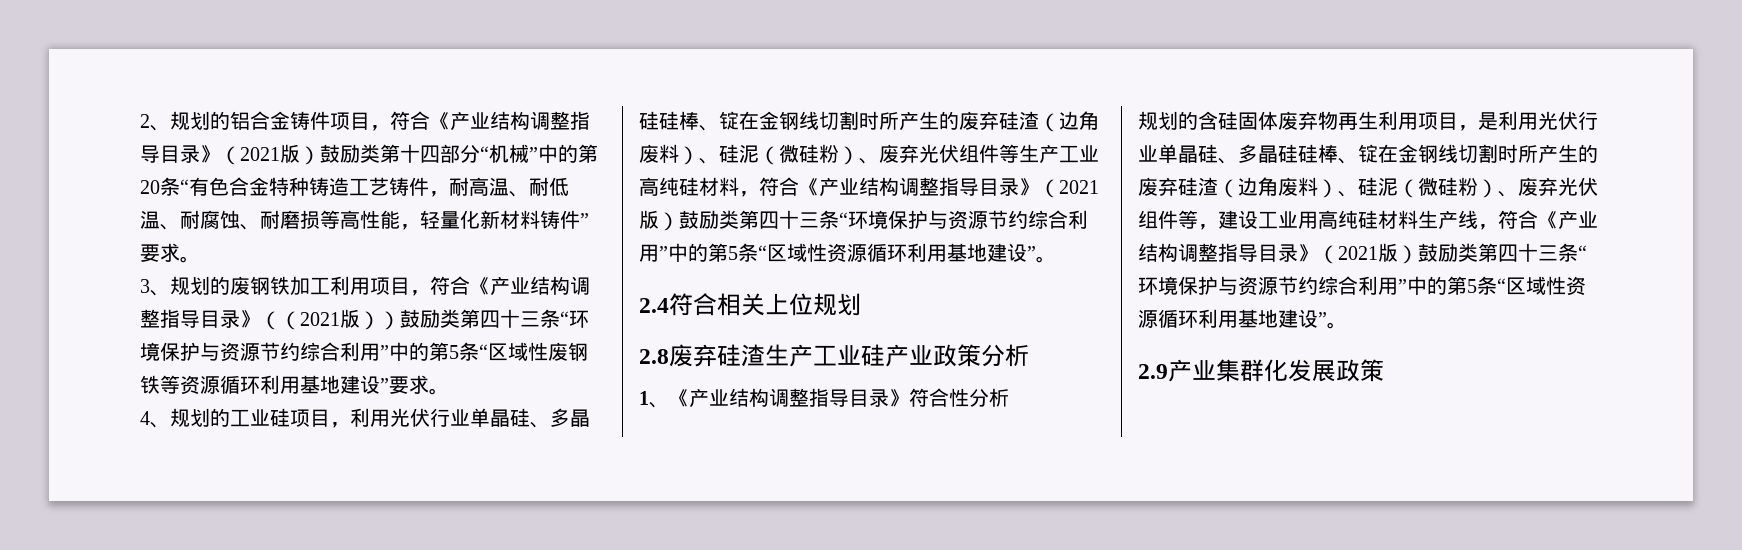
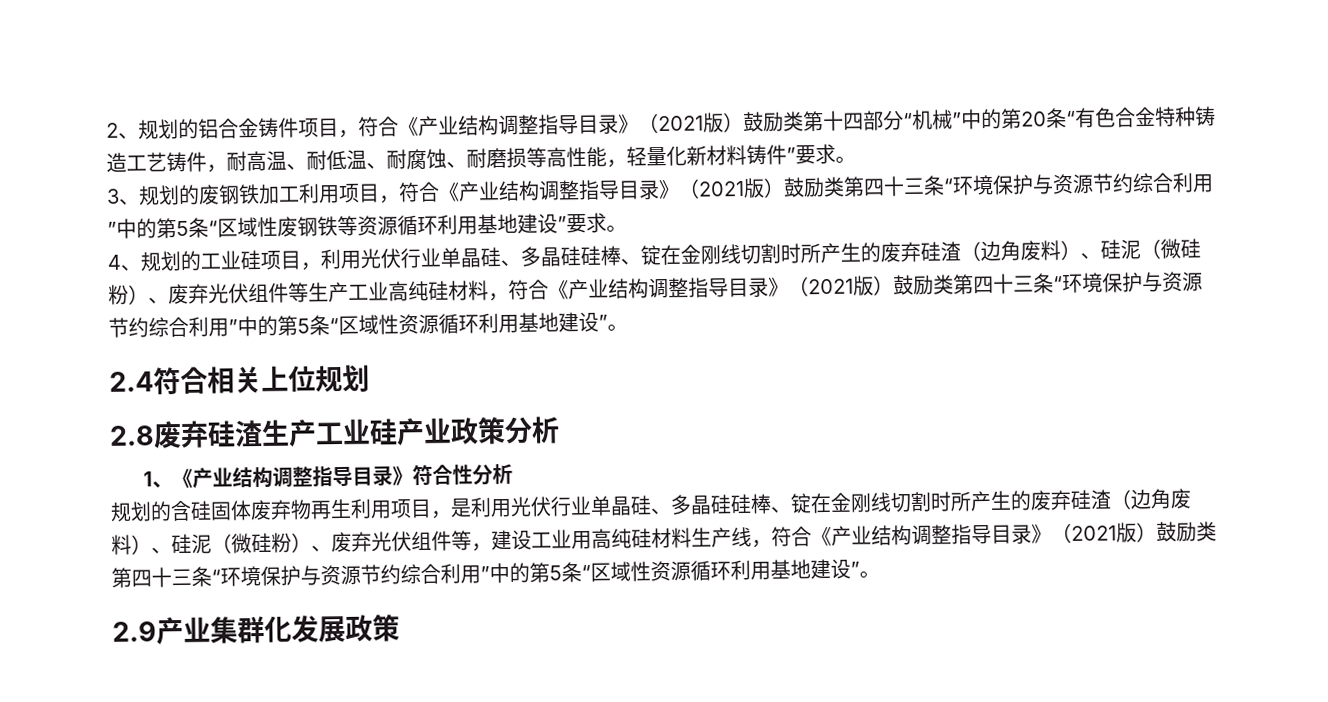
- 3、规划的废钢铁加工利用项目，符合《产业结构调整指导目录》（（2021版））鼓励类第四十三条“环境保护与资源节约综合利用”中的第5条“区域性废钢铁等资源循环利用基地建设”要求。
+ 3、规划的废钢铁加工利用项目，符合《产业结构调整指导目录》（2021版）鼓励类第四十三条“环境保护与资源节约综合利用”中的第5条“区域性废钢铁等资源循环利用基地建设”要求。
- 4、规划的工业硅项目，利用光伏行业单晶硅、多晶硅硅棒、锭在金钢线切割时所产生的废弃硅渣（边角废料）、硅泥（微硅粉）、废弃光伏组件等生产工业高纯硅材料，符合《产业结构调整指导目录》（2021版）鼓励类第四十三条“环境保护与资源节约综合利用”中的第5条“区域性资源循环利用基地建设”。
+ 4、规划的工业硅项目，利用光伏行业单晶硅、多晶硅硅棒、锭在金刚线切割时所产生的废弃硅渣（边角废料）、硅泥（微硅粉）、废弃光伏组件等生产工业高纯硅材料，符合《产业结构调整指导目录》（2021版）鼓励类第四十三条“环境保护与资源节约综合利用”中的第5条“区域性资源循环利用基地建设”。
- 规划的含硅固体废弃物再生利用项目，是利用光伏行业单晶硅、多晶硅硅棒、锭在金钢线切割时所产生的废弃硅渣（边角废料）、硅泥（微硅粉）、废弃光伏组件等，建设工业用高纯硅材料生产线，符合《产业结构调整指导目录》（2021版）鼓励类第四十三条“环境保护与资源节约综合利用”中的第5条“区域性资源循环利用基地建设”。
+ 规划的含硅固体废弃物再生利用项目，是利用光伏行业单晶硅、多晶硅硅棒、锭在金刚线切割时所产生的废弃硅渣（边角废料）、硅泥（微硅粉）、废弃光伏组件等，建设工业用高纯硅材料生产线，符合《产业结构调整指导目录》（2021版）鼓励类第四十三条“环境保护与资源节约综合利用”中的第5条“区域性资源循环利用基地建设”。

